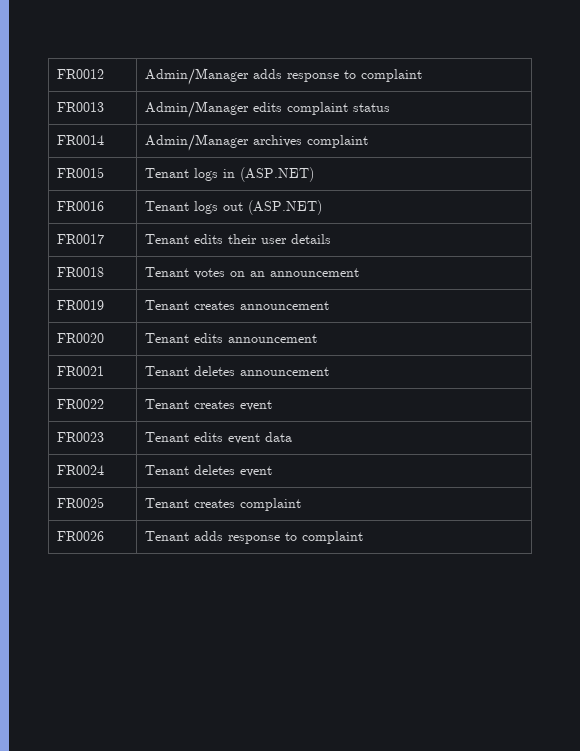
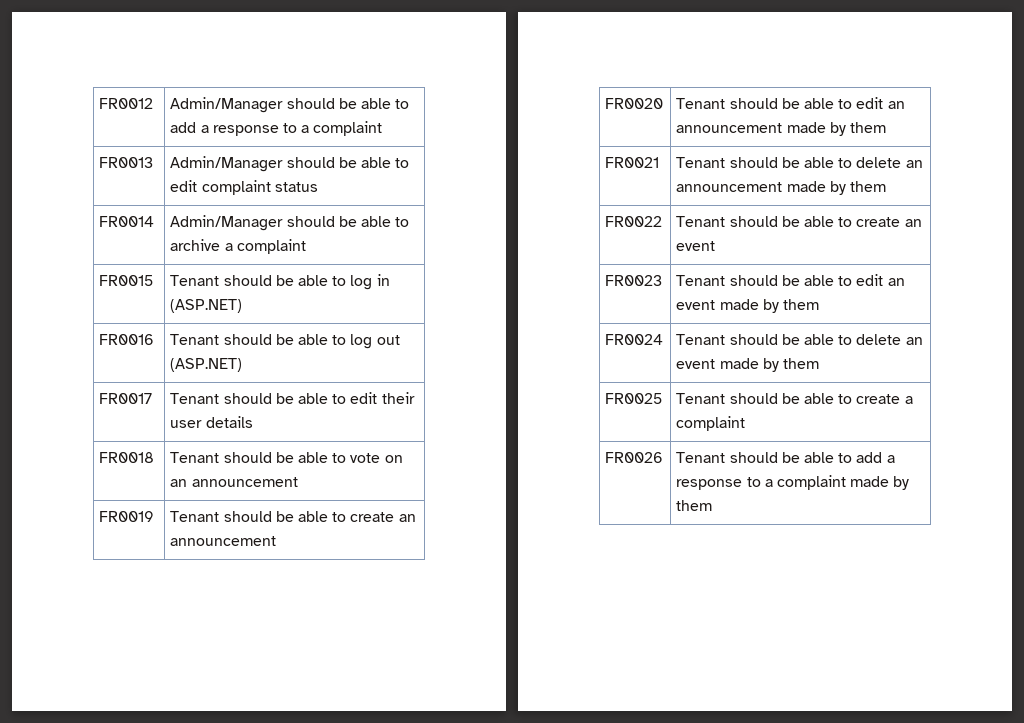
- FR0012 | Admin/Manager adds response to complaint
+ FR0012 | Admin/Manager should be able to add a response to a complaint
- FR0013 | Admin/Manager edits complaint status
+ FR0013 | Admin/Manager should be able to edit complaint status
- FR0014 | Admin/Manager archives complaint
- FR0015 | Tenant logs in (ASP.NET)
+ FR0014 | Admin/Manager should be able to archive a complaint
+ FR0015 | Tenant should be able to log in (ASP.NET)
- FR0016 | Tenant logs out (ASP.NET)
+ FR0016 | Tenant should be able to log out (ASP.NET)
- FR0017 | Tenant edits their user details
+ FR0017 | Tenant should be able to edit their user details
- FR0018 | Tenant votes on an announcement
+ FR0018 | Tenant should be able to vote on an announcement
- FR0019 | Tenant creates announcement
- FR0020 | Tenant edits announcement
- FR0021 | Tenant deletes announcement
- FR0022 | Tenant creates event
- FR0023 | Tenant edits event data
- FR0024 | Tenant deletes event
- FR0025 | Tenant creates complaint
- FR0026 | Tenant adds response to complaint
+ FR0019 | Tenant should be able to create an announcement
+ FR0020 | Tenant should be able to edit an announcement made by them
+ FR0021 | Tenant should be able to delete an announcement made by them
+ FR0022 | Tenant should be able to create an event
+ FR0023 | Tenant should be able to edit an event made by them
+ FR0024 | Tenant should be able to delete an event made by them
+ FR0025 | Tenant should be able to create a complaint
+ FR0026 | Tenant should be able to add a response to a complaint made by them

